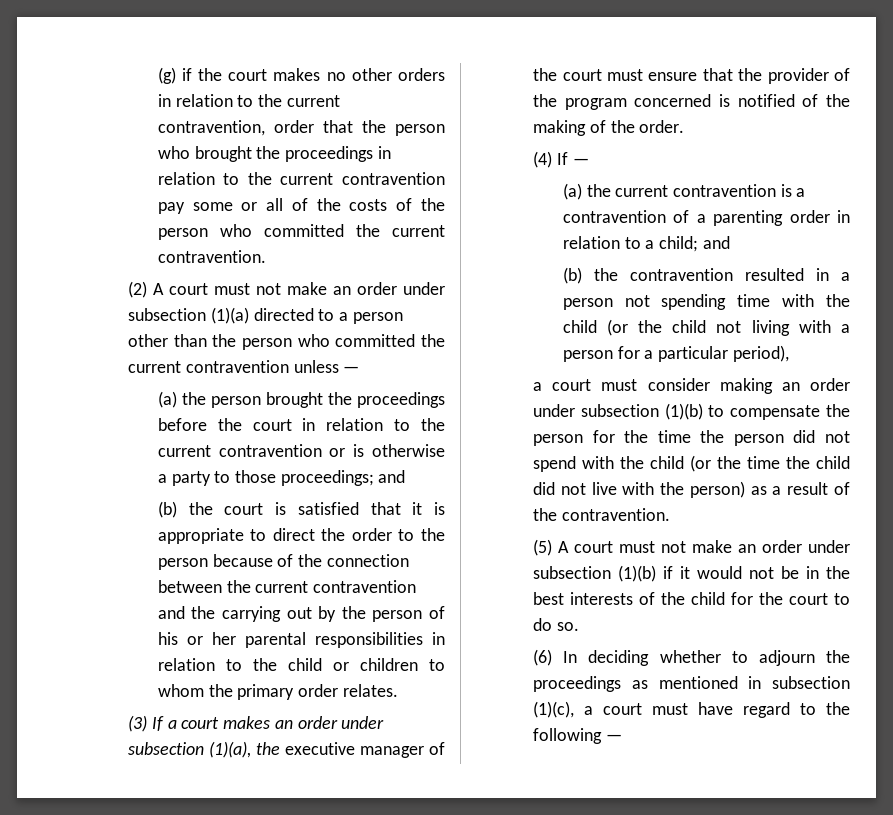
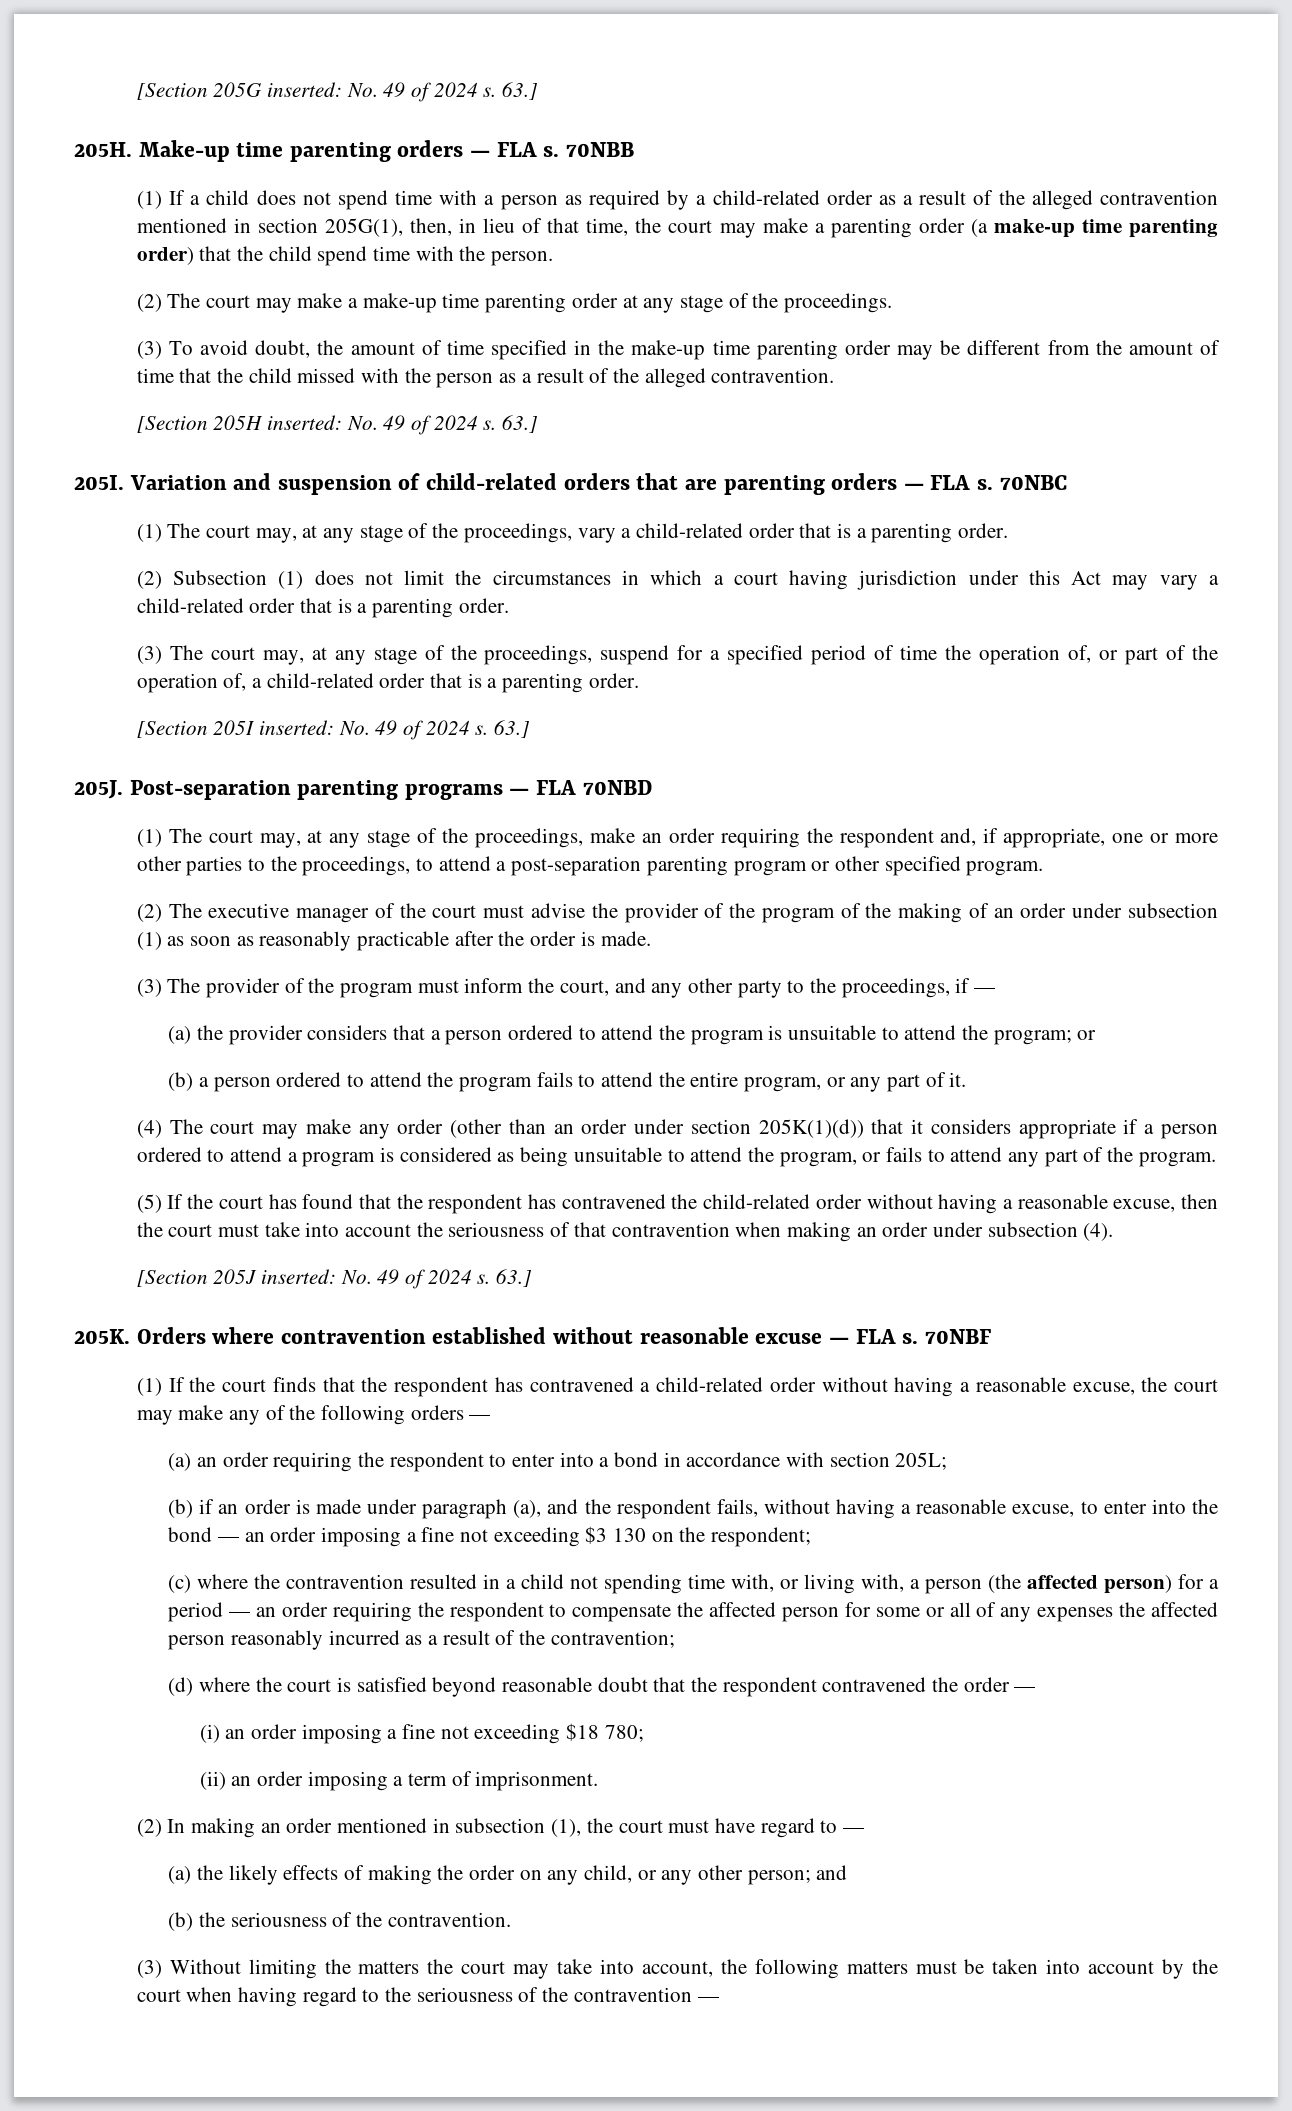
- (g) if the court makes no other orders in relation to the current contravention, order that the person who brought the proceedings in relation to the current contravention pay some or all of the costs of the person who committed the current contravention.
- (2) A court must not make an order under subsection (1)(a) directed to a person other than the person who committed the current contravention unless —
- (a) the person brought the proceedings before the court in relation to the current contravention or is otherwise a party to those proceedings; and
- (b) the court is satisfied that it is appropriate to direct the order to the person because of the connection between the current contravention and the carrying out by the person of his or her parental responsibilities in relation to the child or children to whom the primary order relates.
- (3) If a court makes an order under subsection (1)(a), the executive manager of the court must ensure that the provider of the program concerned is notified of the making of the order.
- (4) If —
- (a) the current contravention is a contravention of a parenting order in relation to a child; and
- (b) the contravention resulted in a person not spending time with the child (or the child not living with a person for a particular period),
- a court must consider making an order under subsection (1)(b) to compensate the person for the time the person did not spend with the child (or the time the child did not live with the person) as a result of the contravention.
- (5) A court must not make an order under subsection (1)(b) if it would not be in the best interests of the child for the court to do so.
- (6) In deciding whether to adjourn the proceedings as mentioned in subsection (1)(c), a court must have regard to the following —
+ [Section 205G inserted: No. 49 of 2024 s. 63.]
+ 205H. Make-up time parenting orders — FLA s. 70NBB
+ (1) If a child does not spend time with a person as required by a child-related order as a result of the alleged contravention mentioned in section 205G(1), then, in lieu of that time, the court may make a parenting order (a make-up time parenting order) that the child spend time with the person.
+ (2) The court may make a make-up time parenting order at any stage of the proceedings.
+ (3) To avoid doubt, the amount of time specified in the make-up time parenting order may be different from the amount of time that the child missed with the person as a result of the alleged contravention.
+ [Section 205H inserted: No. 49 of 2024 s. 63.]
+ 205I. Variation and suspension of child-related orders that are parenting orders — FLA s. 70NBC
+ (1) The court may, at any stage of the proceedings, vary a child-related order that is a parenting order.
+ (2) Subsection (1) does not limit the circumstances in which a court having jurisdiction under this Act may vary a child-related order that is a parenting order.
+ (3) The court may, at any stage of the proceedings, suspend for a specified period of time the operation of, or part of the operation of, a child-related order that is a parenting order.
+ [Section 205I inserted: No. 49 of 2024 s. 63.]
+ 205J. Post-separation parenting programs — FLA 70NBD
+ (1) The court may, at any stage of the proceedings, make an order requiring the respondent and, if appropriate, one or more other parties to the proceedings, to attend a post-separation parenting program or other specified program.
+ (2) The executive manager of the court must advise the provider of the program of the making of an order under subsection (1) as soon as reasonably practicable after the order is made.
+ (3) The provider of the program must inform the court, and any other party to the proceedings, if —
+ (a) the provider considers that a person ordered to attend the program is unsuitable to attend the program; or
+ (b) a person ordered to attend the program fails to attend the entire program, or any part of it.
+ (4) The court may make any order (other than an order under section 205K(1)(d)) that it considers appropriate if a person ordered to attend a program is considered as being unsuitable to attend the program, or fails to attend any part of the program.
+ (5) If the court has found that the respondent has contravened the child-related order without having a reasonable excuse, then the court must take into account the seriousness of that contravention when making an order under subsection (4).
+ [Section 205J inserted: No. 49 of 2024 s. 63.]
+ 205K. Orders where contravention established without reasonable excuse — FLA s. 70NBF
+ (1) If the court finds that the respondent has contravened a child-related order without having a reasonable excuse, the court may make any of the following orders —
+ (a) an order requiring the respondent to enter into a bond in accordance with section 205L;
+ (b) if an order is made under paragraph (a), and the respondent fails, without having a reasonable excuse, to enter into the bond — an order imposing a fine not exceeding $3 130 on the respondent;
+ (c) where the contravention resulted in a child not spending time with, or living with, a person (the affected person) for a period — an order requiring the respondent to compensate the affected person for some or all of any expenses the affected person reasonably incurred as a result of the contravention;
+ (d) where the court is satisfied beyond reasonable doubt that the respondent contravened the order —
+ (i) an order imposing a fine not exceeding $18 780;
+ (ii) an order imposing a term of imprisonment.
+ (2) In making an order mentioned in subsection (1), the court must have regard to —
+ (a) the likely effects of making the order on any child, or any other person; and
+ (b) the seriousness of the contravention.
+ (3) Without limiting the matters the court may take into account, the following matters must be taken into account by the court when having regard to the seriousness of the contravention —

